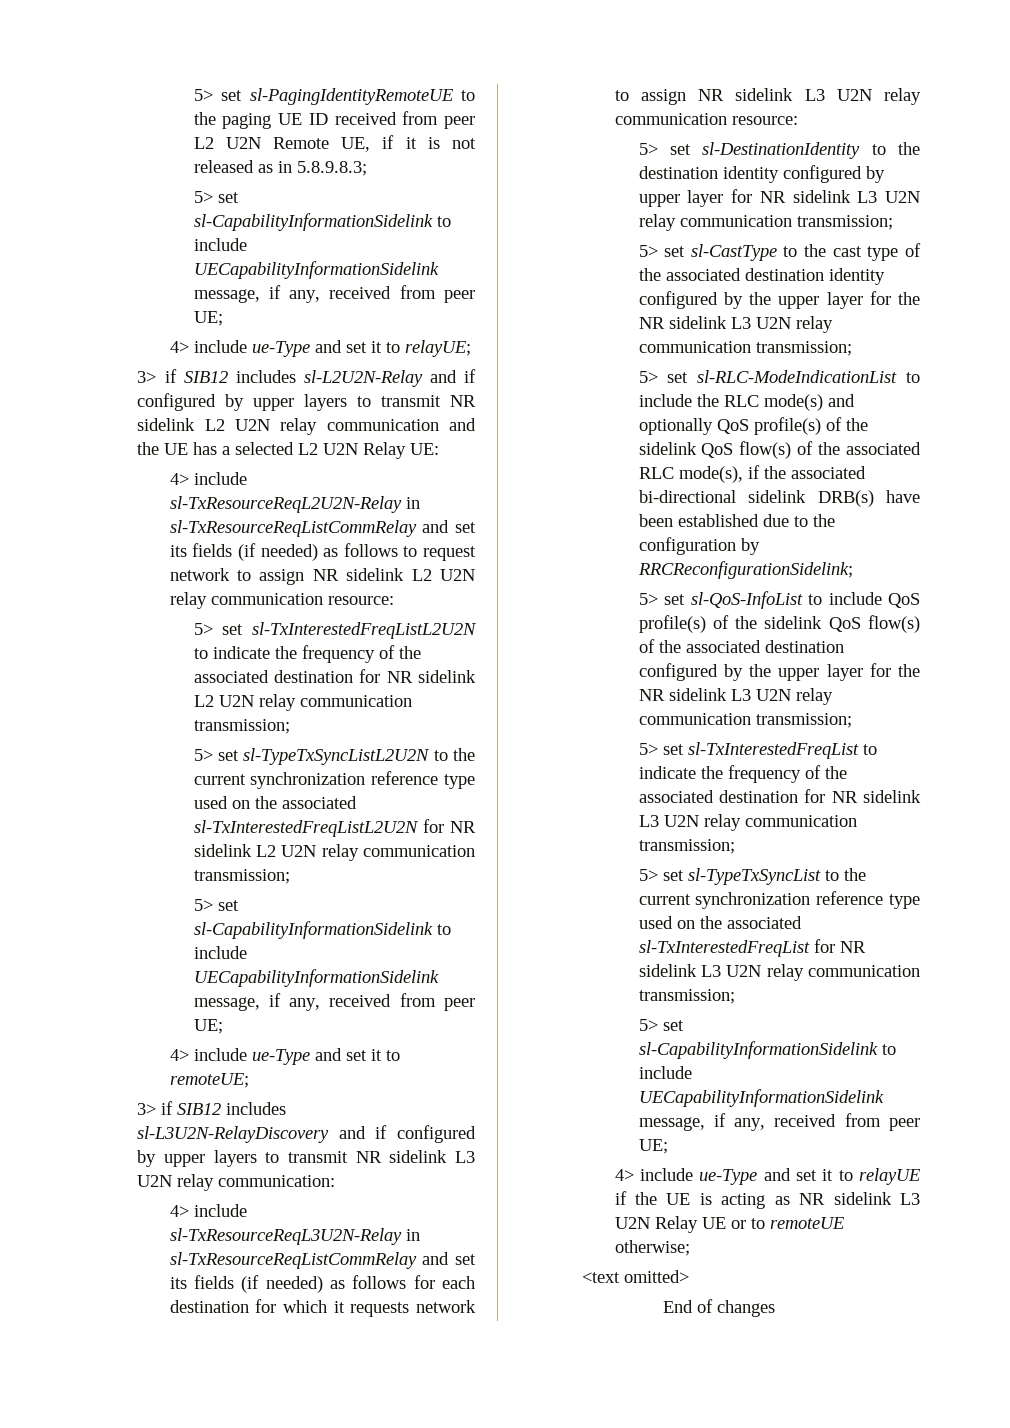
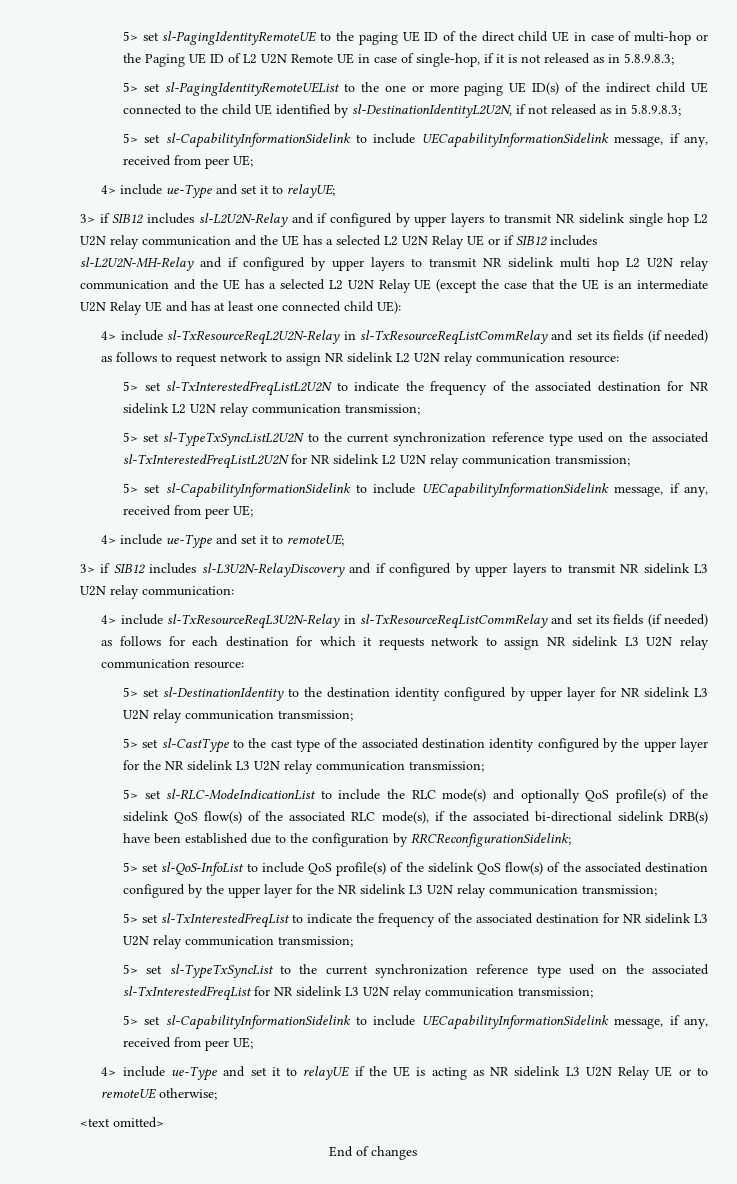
- 5> set sl-PagingIdentityRemoteUE to the paging UE ID received from peer L2 U2N Remote UE, if it is not released as in 5.8.9.8.3;
+ 5> set sl-PagingIdentityRemoteUE to the paging UE ID of the direct child UE in case of multi-hop or the Paging UE ID of L2 U2N Remote UE in case of single-hop, if it is not released as in 5.8.9.8.3;
+ 5> set sl-PagingIdentityRemoteUEList to the one or more paging UE ID(s) of the indirect child UE connected to the child UE identified by sl-DestinationIdentityL2U2N, if not released as in 5.8.9.8.3;
- 3> if SIB12 includes sl-L2U2N-Relay and if configured by upper layers to transmit NR sidelink L2 U2N relay communication and the UE has a selected L2 U2N Relay UE:
+ 3> if SIB12 includes sl-L2U2N-Relay and if configured by upper layers to transmit NR sidelink single hop L2 U2N relay communication and the UE has a selected L2 U2N Relay UE or if SIB12 includes sl-L2U2N-MH-Relay and if configured by upper layers to transmit NR sidelink multi hop L2 U2N relay communication and the UE has a selected L2 U2N Relay UE (except the case that the UE is an intermediate U2N Relay UE and has at least one connected child UE):

